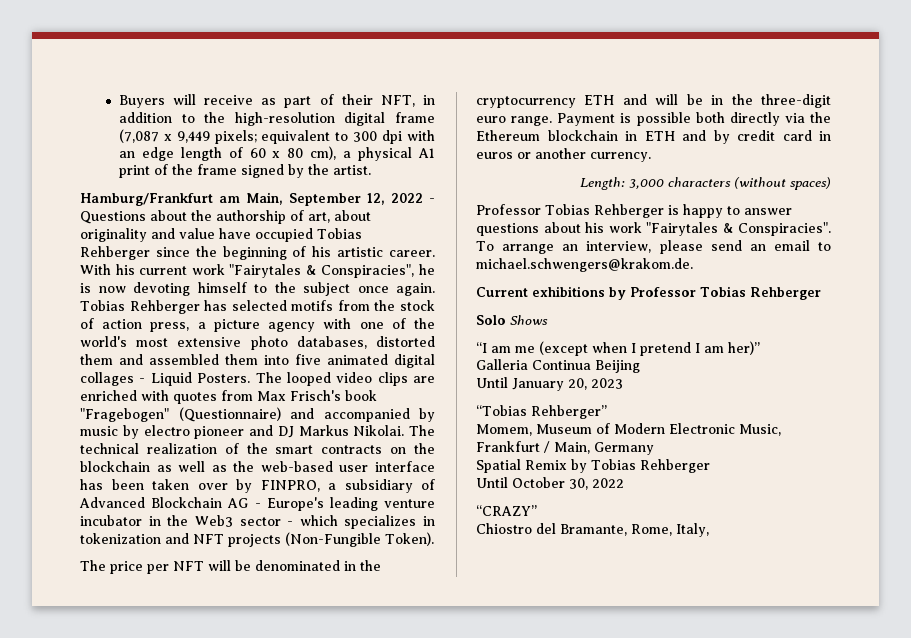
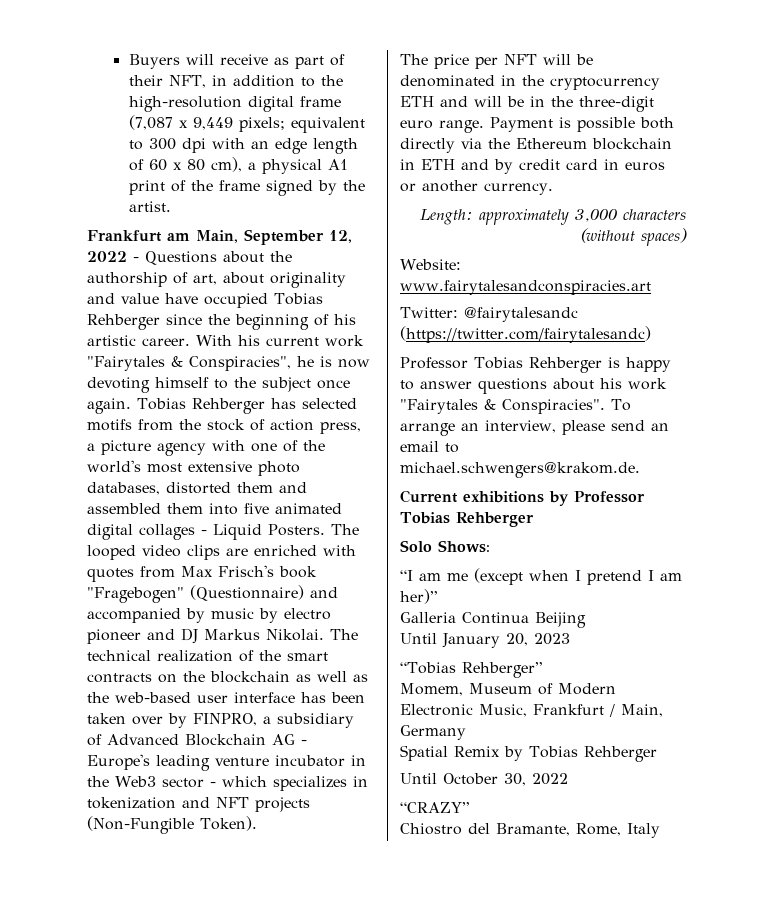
- Hamburg/Frankfurt am Main, September 12, 2022 - Questions about the authorship of art, about originality and value have occupied Tobias Rehberger since the beginning of his artistic career.
+ Frankfurt am Main, September 12, 2022 - Questions about the authorship of art, about originality and value have occupied Tobias Rehberger since the beginning of his artistic career.
- Length: 3,000 characters (without spaces)
+ Length: approximately 3,000 characters (without spaces)
+ Website: www.fairytalesandconspiracies.art
+ Twitter: @fairytalesandc (https://twitter.com/fairytalesandc)
- Solo Shows
+ Solo Shows:
- Chiostro del Bramante, Rome, Italy,
+ Chiostro del Bramante, Rome, Italy

